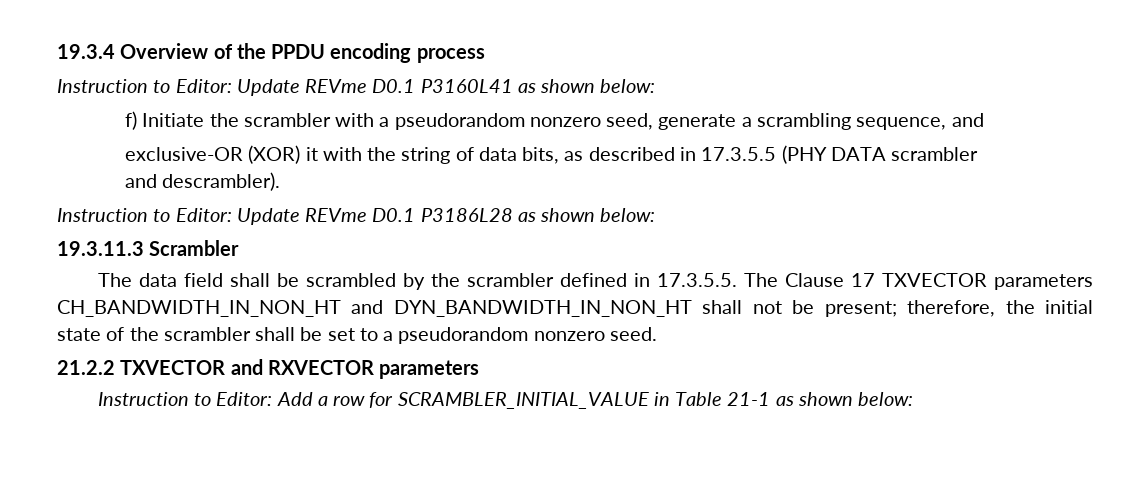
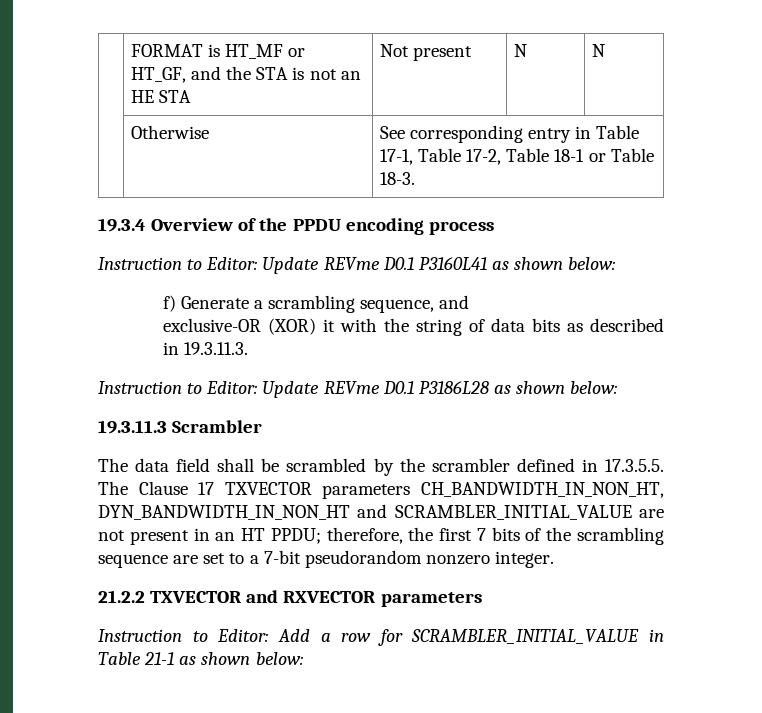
+ | FORMAT is HT_MF or HT_GF, and the STA is not an HE STA | Not present | N | N
+ | Otherwise | See corresponding entry in Table 17-1, Table 17-2, Table 18-1 or Table 18-3.
- f) Initiate the scrambler with a pseudorandom nonzero seed, generate a scrambling sequence, and
+ f) Generate a scrambling sequence, and
- exclusive-OR (XOR) it with the string of data bits, as described in 17.3.5.5 (PHY DATA scrambler
- and descrambler).
+ exclusive-OR (XOR) it with the string of data bits as described in 19.3.11.3.
- The data field shall be scrambled by the scrambler defined in 17.3.5.5. The Clause 17 TXVECTOR parameters CH_BANDWIDTH_IN_NON_HT and DYN_BANDWIDTH_IN_NON_HT shall not be present; therefore, the initial state of the scrambler shall be set to a pseudorandom nonzero seed.
+ The data field shall be scrambled by the scrambler defined in 17.3.5.5. The Clause 17 TXVECTOR parameters CH_BANDWIDTH_IN_NON_HT, DYN_BANDWIDTH_IN_NON_HT and SCRAMBLER_INITIAL_VALUE are not present in an HT PPDU; therefore, the first 7 bits of the scrambling sequence are set to a 7-bit pseudorandom nonzero integer.

